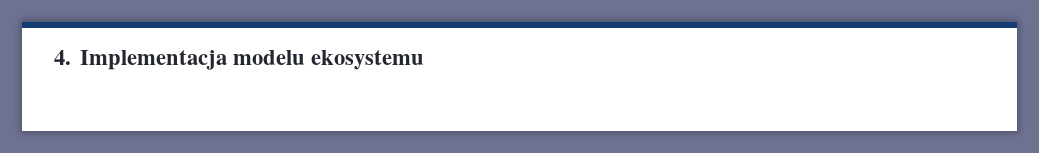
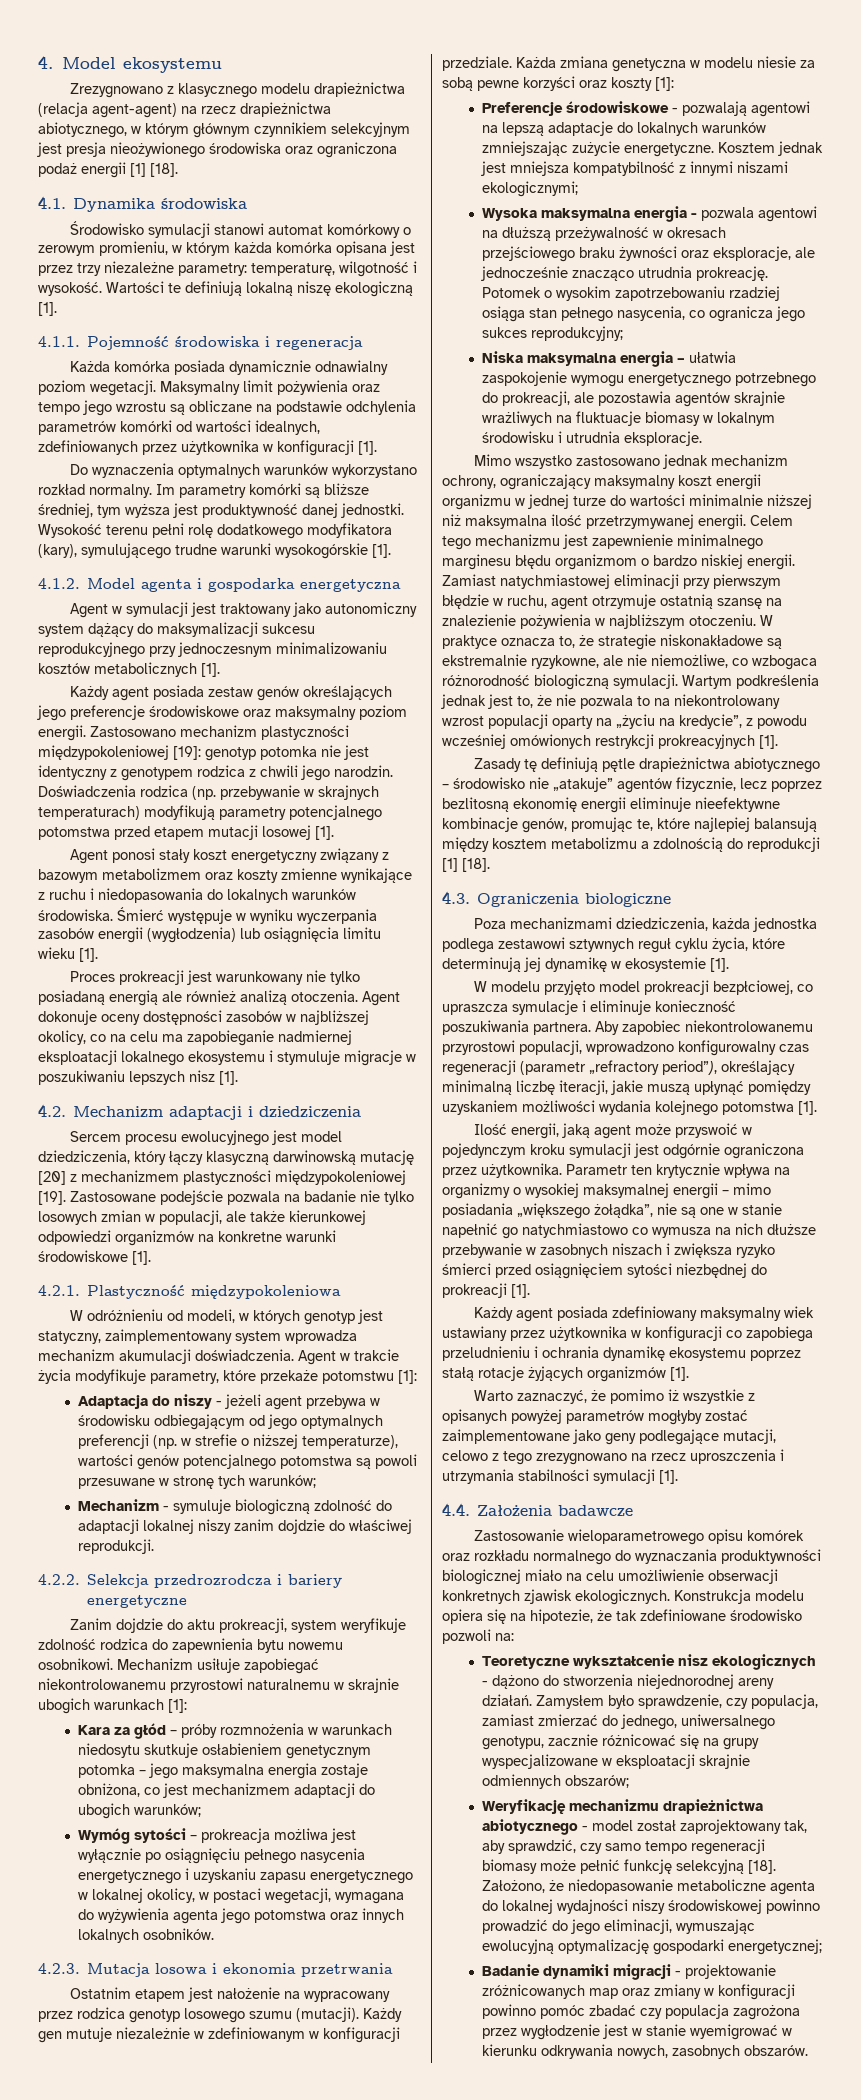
- 4. Implementacja modelu ekosystemu
+ 4. Model ekosystemu
+ Zrezygnowano z klasycznego modelu drapieżnictwa (relacja agent-agent) na rzecz drapieżnictwa abiotycznego, w którym głównym czynnikiem selekcyjnym jest presja nieożywionego środowiska oraz ograniczona podaż energii [1] [18].
+ 4.1. Dynamika środowiska
+ Środowisko symulacji stanowi automat komórkowy o zerowym promieniu, w którym każda komórka opisana jest przez trzy niezależne parametry: temperaturę, wilgotność i wysokość. Wartości te definiują lokalną niszę ekologiczną [1].
+ 4.1.1. Pojemność środowiska i regeneracja
+ Każda komórka posiada dynamicznie odnawialny poziom wegetacji. Maksymalny limit pożywienia oraz tempo jego wzrostu są obliczane na podstawie odchylenia parametrów komórki od wartości idealnych, zdefiniowanych przez użytkownika w konfiguracji [1].
+ Do wyznaczenia optymalnych warunków wykorzystano rozkład normalny. Im parametry komórki są bliższe średniej, tym wyższa jest produktywność danej jednostki. Wysokość terenu pełni rolę dodatkowego modyfikatora (kary), symulującego trudne warunki wysokogórskie [1].
+ 4.1.2. Model agenta i gospodarka energetyczna
+ Agent w symulacji jest traktowany jako autonomiczny system dążący do maksymalizacji sukcesu reprodukcyjnego przy jednoczesnym minimalizowaniu kosztów metabolicznych [1].
+ Każdy agent posiada zestaw genów określających jego preferencje środowiskowe oraz maksymalny poziom energii. Zastosowano mechanizm plastyczności międzypokoleniowej [19]: genotyp potomka nie jest identyczny z genotypem rodzica z chwili jego narodzin. Doświadczenia rodzica (np. przebywanie w skrajnych temperaturach) modyfikują parametry potencjalnego potomstwa przed etapem mutacji losowej [1].
+ Agent ponosi stały koszt energetyczny związany z bazowym metabolizmem oraz koszty zmienne wynikające z ruchu i niedopasowania do lokalnych warunków środowiska. Śmierć występuje w wyniku wyczerpania zasobów energii (wygłodzenia) lub osiągnięcia limitu wieku [1].
+ Proces prokreacji jest warunkowany nie tylko posiadaną energią ale również analizą otoczenia. Agent dokonuje oceny dostępności zasobów w najbliższej okolicy, co na celu ma zapobieganie nadmiernej eksploatacji lokalnego ekosystemu i stymuluje migracje w poszukiwaniu lepszych nisz [1].
+ 4.2. Mechanizm adaptacji i dziedziczenia
+ Sercem procesu ewolucyjnego jest model dziedziczenia, który łączy klasyczną darwinowską mutację [20] z mechanizmem plastyczności międzypokoleniowej [19]. Zastosowane podejście pozwala na badanie nie tylko losowych zmian w populacji, ale także kierunkowej odpowiedzi organizmów na konkretne warunki środowiskowe [1].
+ 4.2.1. Plastyczność międzypokoleniowa
+ W odróżnieniu od modeli, w których genotyp jest statyczny, zaimplementowany system wprowadza mechanizm akumulacji doświadczenia. Agent w trakcie życia modyfikuje parametry, które przekaże potomstwu [1]:
+ Adaptacja do niszy - jeżeli agent przebywa w środowisku odbiegającym od jego optymalnych preferencji (np. w strefie o niższej temperaturze), wartości genów potencjalnego potomstwa są powoli przesuwane w stronę tych warunków;
+ Mechanizm - symuluje biologiczną zdolność do adaptacji lokalnej niszy zanim dojdzie do właściwej reprodukcji.
+ 4.2.2. Selekcja przedrozrodcza i bariery energetyczne
+ Zanim dojdzie do aktu prokreacji, system weryfikuje zdolność rodzica do zapewnienia bytu nowemu osobnikowi. Mechanizm usiłuje zapobiegać niekontrolowanemu przyrostowi naturalnemu w skrajnie ubogich warunkach [1]:
+ Kara za głód – próby rozmnożenia w warunkach niedosytu skutkuje osłabieniem genetycznym potomka – jego maksymalna energia zostaje obniżona, co jest mechanizmem adaptacji do ubogich warunków;
+ Wymóg sytości – prokreacja możliwa jest wyłącznie po osiągnięciu pełnego nasycenia energetycznego i uzyskaniu zapasu energetycznego w lokalnej okolicy, w postaci wegetacji, wymagana do wyżywienia agenta jego potomstwa oraz innych lokalnych osobników.
+ 4.2.3. Mutacja losowa i ekonomia przetrwania
+ Ostatnim etapem jest nałożenie na wypracowany przez rodzica genotyp losowego szumu (mutacji). Każdy gen mutuje niezależnie w zdefiniowanym w konfiguracji przedziale. Każda zmiana genetyczna w modelu niesie za sobą pewne korzyści oraz koszty [1]:
+ Preferencje środowiskowe - pozwalają agentowi na lepszą adaptacje do lokalnych warunków zmniejszając zużycie energetyczne. Kosztem jednak jest mniejsza kompatybilność z innymi niszami ekologicznymi;
+ Wysoka maksymalna energia - pozwala agentowi na dłuższą przeżywalność w okresach przejściowego braku żywności oraz eksploracje, ale jednocześnie znacząco utrudnia prokreację. Potomek o wysokim zapotrzebowaniu rzadziej osiąga stan pełnego nasycenia, co ogranicza jego sukces reprodukcyjny;
+ Niska maksymalna energia – ułatwia zaspokojenie wymogu energetycznego potrzebnego do prokreacji, ale pozostawia agentów skrajnie wrażliwych na fluktuacje biomasy w lokalnym środowisku i utrudnia eksploracje.
+ Mimo wszystko zastosowano jednak mechanizm ochrony, ograniczający maksymalny koszt energii organizmu w jednej turze do wartości minimalnie niższej niż maksymalna ilość przetrzymywanej energii. Celem tego mechanizmu jest zapewnienie minimalnego marginesu błędu organizmom o bardzo niskiej energii. Zamiast natychmiastowej eliminacji przy pierwszym błędzie w ruchu, agent otrzymuje ostatnią szansę na znalezienie pożywienia w najbliższym otoczeniu. W praktyce oznacza to, że strategie niskonakładowe są ekstremalnie ryzykowne, ale nie niemożliwe, co wzbogaca różnorodność biologiczną symulacji. Wartym podkreślenia jednak jest to, że nie pozwala to na niekontrolowany wzrost populacji oparty na „życiu na kredycie”, z powodu wcześniej omówionych restrykcji prokreacyjnych [1].
+ Zasady tę definiują pętle drapieżnictwa abiotycznego – środowisko nie „atakuje” agentów fizycznie, lecz poprzez bezlitosną ekonomię energii eliminuje nieefektywne kombinacje genów, promując te, które najlepiej balansują między kosztem metabolizmu a zdolnością do reprodukcji [1] [18].
+ 4.3. Ograniczenia biologiczne
+ Poza mechanizmami dziedziczenia, każda jednostka podlega zestawowi sztywnych reguł cyklu życia, które determinują jej dynamikę w ekosystemie [1].
+ W modelu przyjęto model prokreacji bezpłciowej, co upraszcza symulacje i eliminuje konieczność poszukiwania partnera. Aby zapobiec niekontrolowanemu przyrostowi populacji, wprowadzono konfigurowalny czas regeneracji (parametr „refractory period”), określający minimalną liczbę iteracji, jakie muszą upłynąć pomiędzy uzyskaniem możliwości wydania kolejnego potomstwa [1].
+ Ilość energii, jaką agent może przyswoić w pojedynczym kroku symulacji jest odgórnie ograniczona przez użytkownika. Parametr ten krytycznie wpływa na organizmy o wysokiej maksymalnej energii – mimo posiadania „większego żołądka”, nie są one w stanie napełnić go natychmiastowo co wymusza na nich dłuższe przebywanie w zasobnych niszach i zwiększa ryzyko śmierci przed osiągnięciem sytości niezbędnej do prokreacji [1].
+ Każdy agent posiada zdefiniowany maksymalny wiek ustawiany przez użytkownika w konfiguracji co zapobiega przeludnieniu i ochrania dynamikę ekosystemu poprzez stałą rotacje żyjących organizmów [1].
+ Warto zaznaczyć, że pomimo iż wszystkie z opisanych powyżej parametrów mogłyby zostać zaimplementowane jako geny podlegające mutacji, celowo z tego zrezygnowano na rzecz uproszczenia i utrzymania stabilności symulacji [1].
+ 4.4. Założenia badawcze
+ Zastosowanie wieloparametrowego opisu komórek oraz rozkładu normalnego do wyznaczania produktywności biologicznej miało na celu umożliwienie obserwacji konkretnych zjawisk ekologicznych. Konstrukcja modelu opiera się na hipotezie, że tak zdefiniowane środowisko pozwoli na:
+ Teoretyczne wykształcenie nisz ekologicznych - dążono do stworzenia niejednorodnej areny działań. Zamysłem było sprawdzenie, czy populacja, zamiast zmierzać do jednego, uniwersalnego genotypu, zacznie różnicować się na grupy wyspecjalizowane w eksploatacji skrajnie odmiennych obszarów;
+ Weryfikację mechanizmu drapieżnictwa abiotycznego - model został zaprojektowany tak, aby sprawdzić, czy samo tempo regeneracji biomasy może pełnić funkcję selekcyjną [18]. Założono, że niedopasowanie metaboliczne agenta do lokalnej wydajności niszy środowiskowej powinno prowadzić do jego eliminacji, wymuszając ewolucyjną optymalizację gospodarki energetycznej;
+ Badanie dynamiki migracji - projektowanie zróżnicowanych map oraz zmiany w konfiguracji powinno pomóc zbadać czy populacja zagrożona przez wygłodzenie jest w stanie wyemigrować w kierunku odkrywania nowych, zasobnych obszarów.

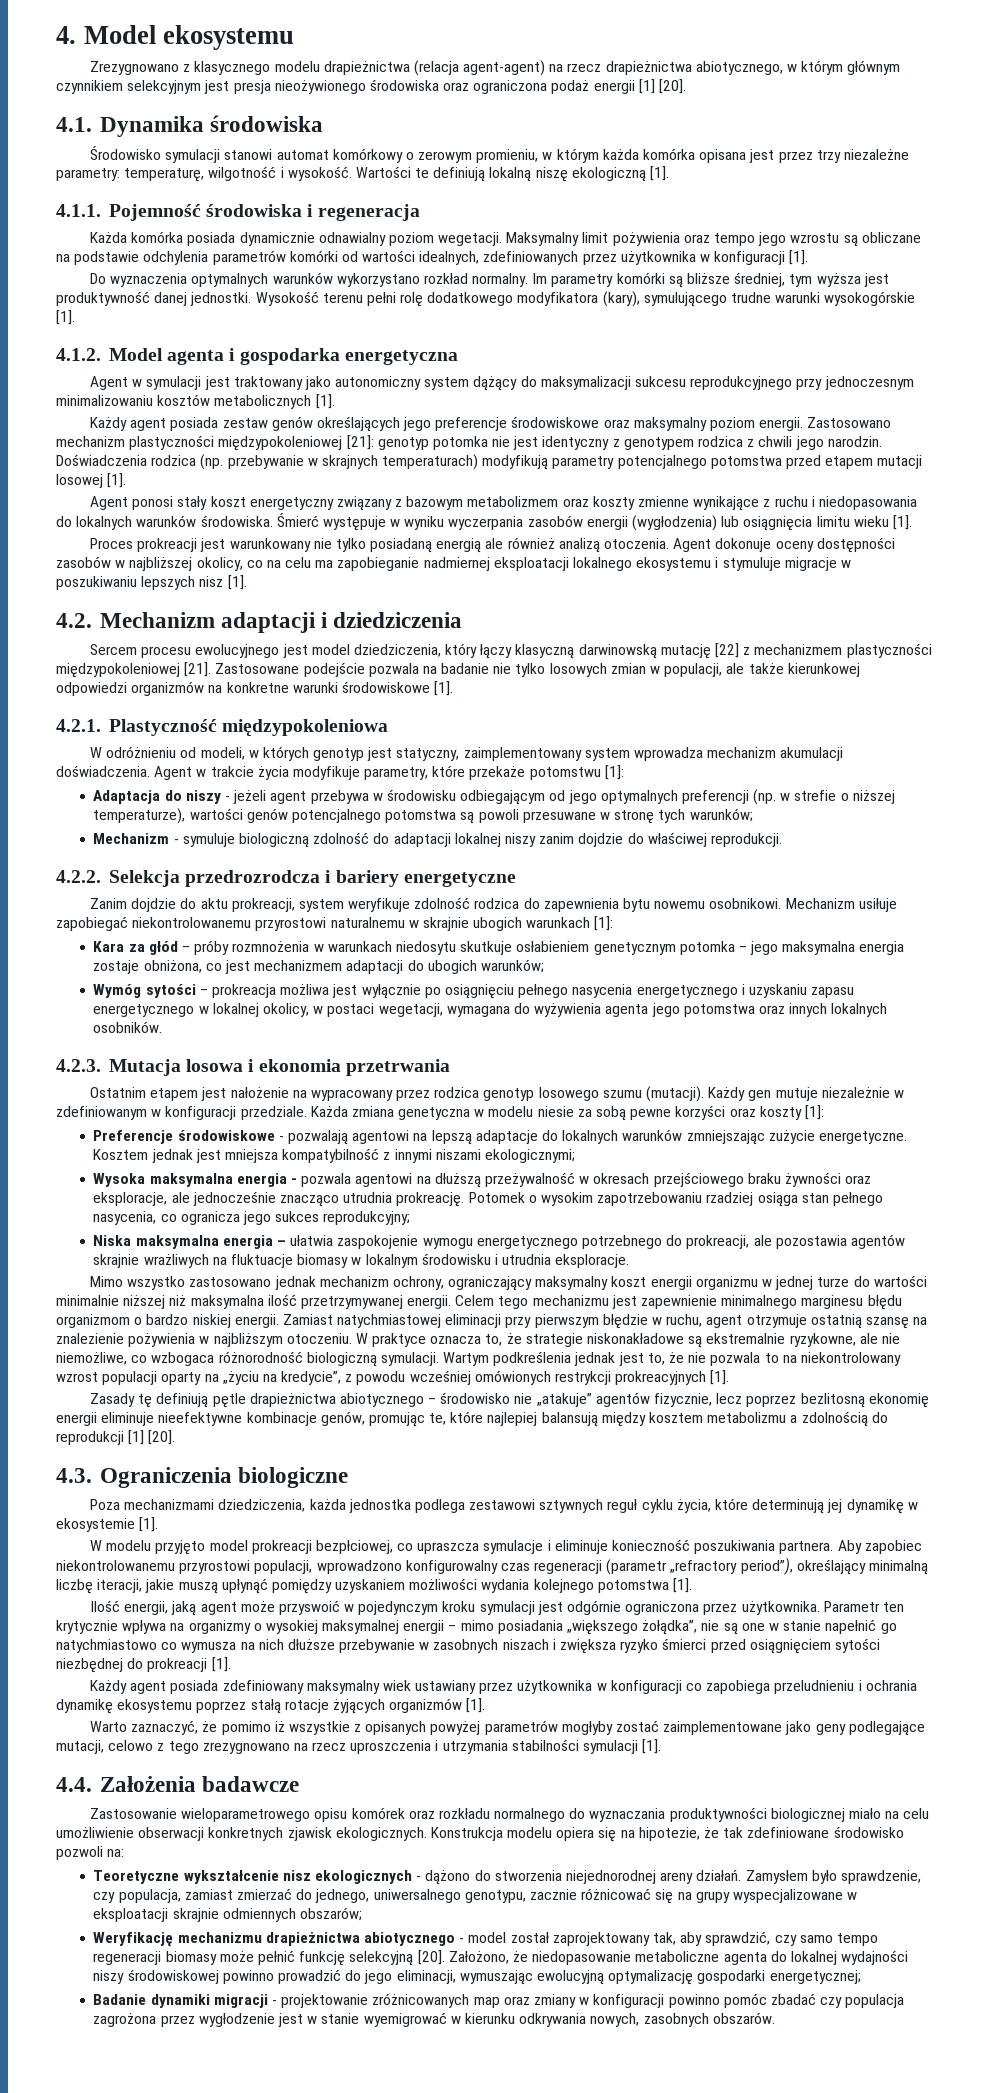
- Zrezygnowano z klasycznego modelu drapieżnictwa (relacja agent-agent) na rzecz drapieżnictwa abiotycznego, w którym głównym czynnikiem selekcyjnym jest presja nieożywionego środowiska oraz ograniczona podaż energii [1] [18].
+ Zrezygnowano z klasycznego modelu drapieżnictwa (relacja agent-agent) na rzecz drapieżnictwa abiotycznego, w którym głównym czynnikiem selekcyjnym jest presja nieożywionego środowiska oraz ograniczona podaż energii [1] [20].
- Zastosowano mechanizm plastyczności międzypokoleniowej [19]: genotyp potomka nie jest identyczny z genotypem rodzica z chwili jego narodzin.
+ Zastosowano mechanizm plastyczności międzypokoleniowej [21]: genotyp potomka nie jest identyczny z genotypem rodzica z chwili jego narodzin.
- Sercem procesu ewolucyjnego jest model dziedziczenia, który łączy klasyczną darwinowską mutację [20] z mechanizmem plastyczności międzypokoleniowej [19].
+ Sercem procesu ewolucyjnego jest model dziedziczenia, który łączy klasyczną darwinowską mutację [22] z mechanizmem plastyczności międzypokoleniowej [21].
- Zasady tę definiują pętle drapieżnictwa abiotycznego – środowisko nie „atakuje” agentów fizycznie, lecz poprzez bezlitosną ekonomię energii eliminuje nieefektywne kombinacje genów, promując te, które najlepiej balansują między kosztem metabolizmu a zdolnością do reprodukcji [1] [18].
+ Zasady tę definiują pętle drapieżnictwa abiotycznego – środowisko nie „atakuje” agentów fizycznie, lecz poprzez bezlitosną ekonomię energii eliminuje nieefektywne kombinacje genów, promując te, które najlepiej balansują między kosztem metabolizmu a zdolnością do reprodukcji [1] [20].
- Weryfikację mechanizmu drapieżnictwa abiotycznego - model został zaprojektowany tak, aby sprawdzić, czy samo tempo regeneracji biomasy może pełnić funkcję selekcyjną [18].
+ Weryfikację mechanizmu drapieżnictwa abiotycznego - model został zaprojektowany tak, aby sprawdzić, czy samo tempo regeneracji biomasy może pełnić funkcję selekcyjną [20].

